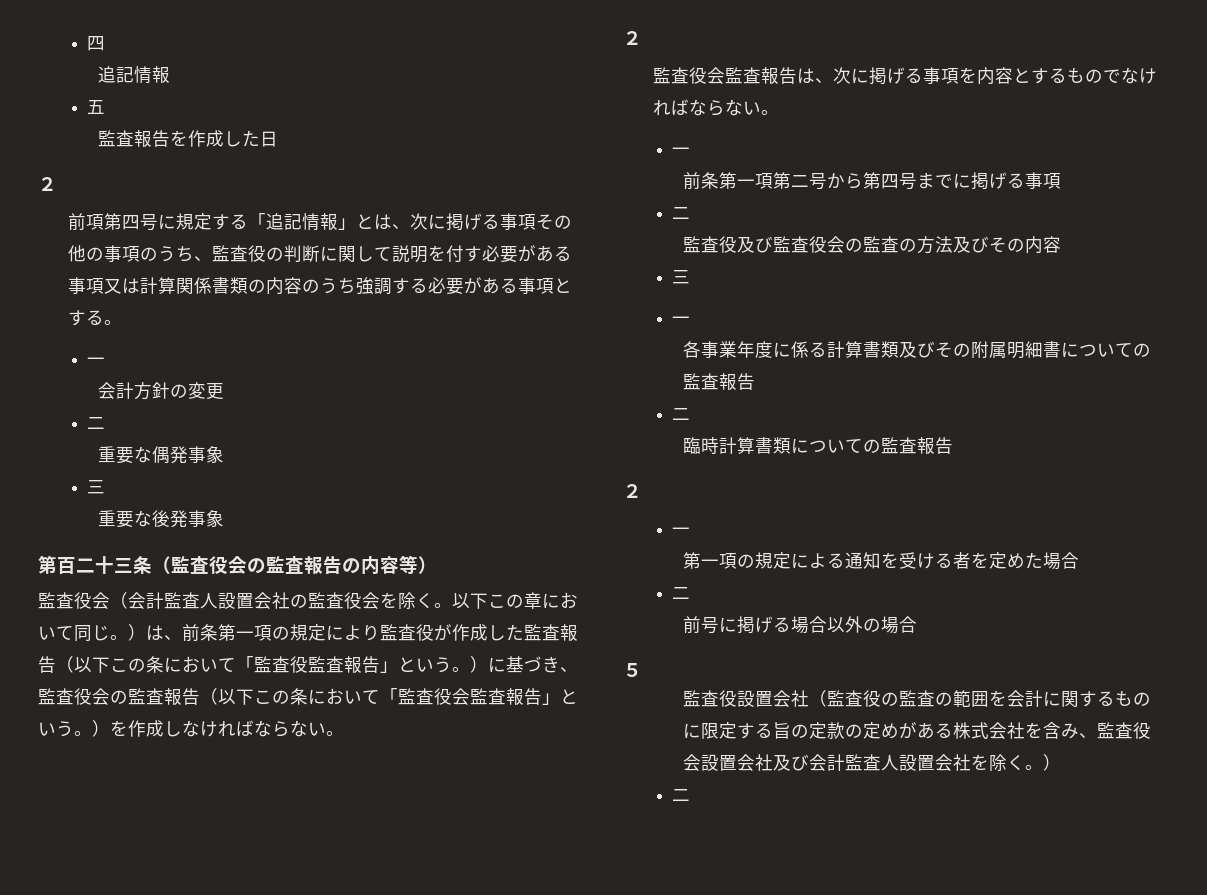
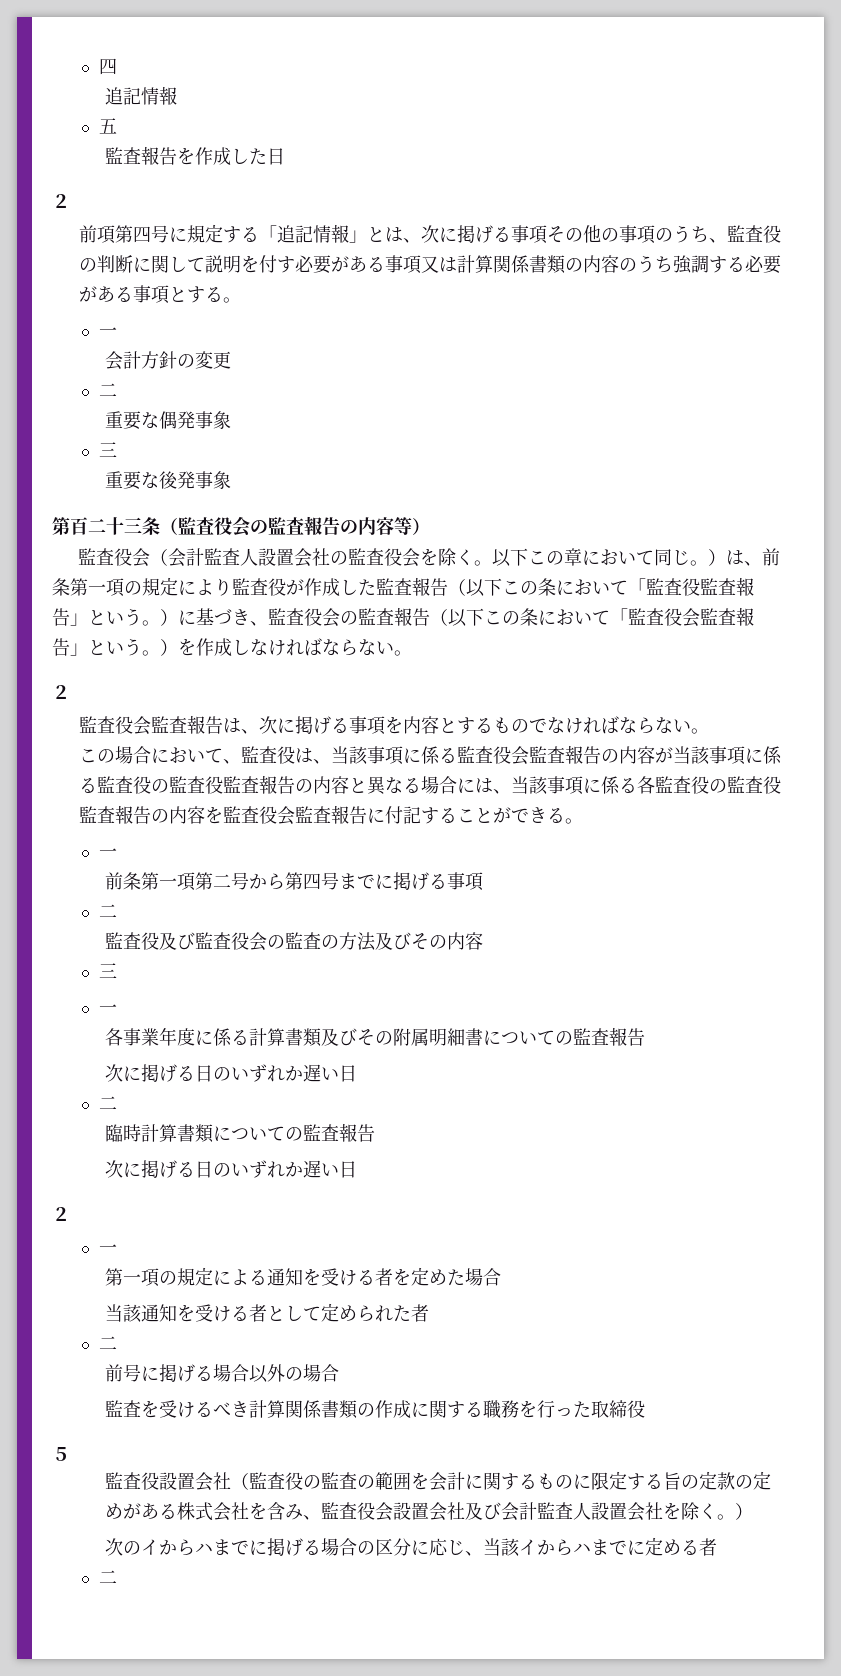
+ この場合において、監査役は、当該事項に係る監査役会監査報告の内容が当該事項に係る監査役の監査役監査報告の内容と異なる場合には、当該事項に係る各監査役の監査役監査報告の内容を監査役会監査報告に付記することができる。
  各事業年度に係る計算書類及びその附属明細書についての監査報告
+ 次に掲げる日のいずれか遅い日
  臨時計算書類についての監査報告
+ 次に掲げる日のいずれか遅い日
+ 当該通知を受ける者として定められた者
+ 監査を受けるべき計算関係書類の作成に関する職務を行った取締役
+ 次のイからハまでに掲げる場合の区分に応じ、当該イからハまでに定める者

